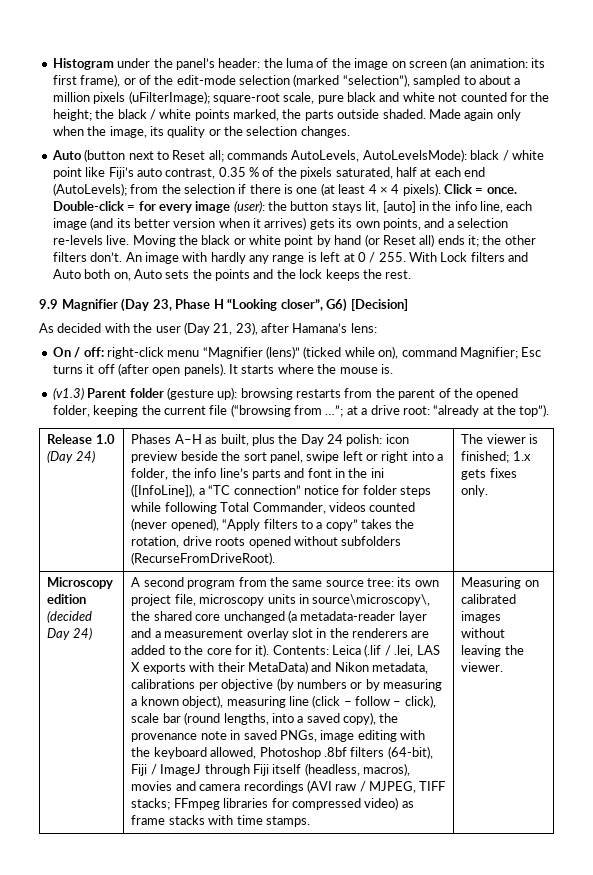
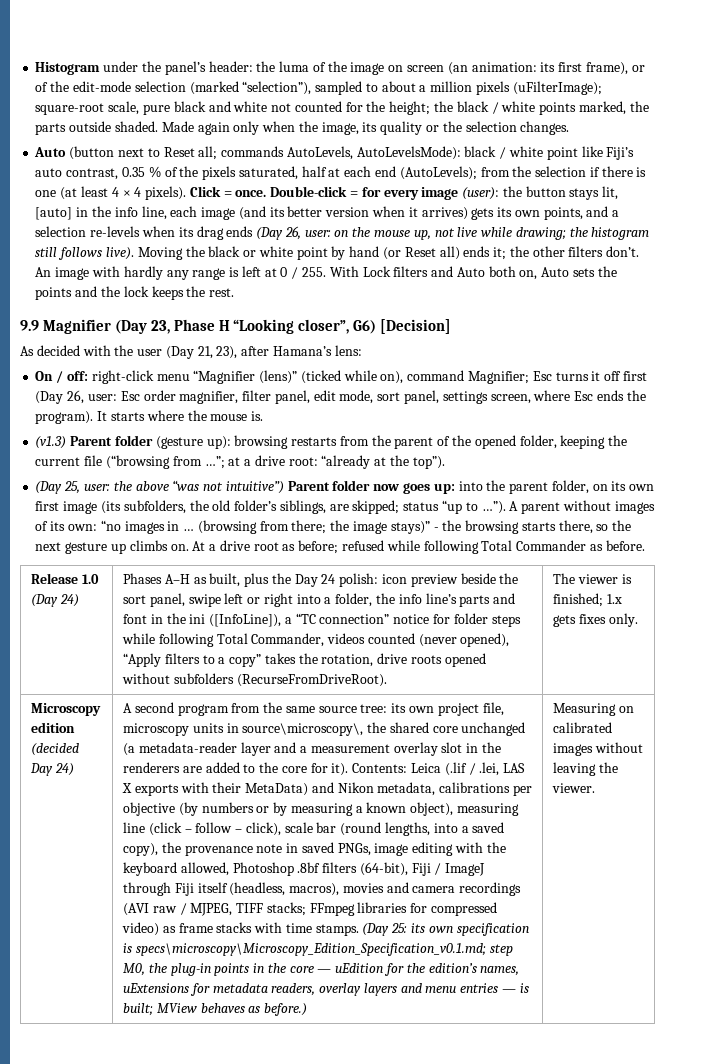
- Double-click = for every image (user): the button stays lit, [auto] in the info line, each image (and its better version when it arrives) gets its own points, and a selection re-levels live.
+ Double-click = for every image (user): the button stays lit, [auto] in the info line, each image (and its better version when it arrives) gets its own points, and a selection re-levels when its drag ends (Day 26, user: on the mouse up, not live while drawing; the histogram still follows live).
- On / off: right-click menu “Magnifier (lens)” (ticked while on), command Magnifier; Esc turns it off (after open panels).
+ On / off: right-click menu “Magnifier (lens)” (ticked while on), command Magnifier; Esc turns it off first (Day 26, user: Esc order magnifier, filter panel, edit mode, sort panel, settings screen, where Esc ends the program).
+ (Day 25, user: the above “was not intuitive”) Parent folder now goes up: into the parent folder, on its own first image (its subfolders, the old folder’s siblings, are skipped; status “up to …”). A parent without images of its own: “no images in … (browsing from there; the image stays)” - the browsing starts there, so the next gesture up climbs on. At a drive root as before; refused while following Total Commander as before.
+ (Day 25: its own specification is specs\microscopy\Microscopy_Edition_Specification_v0.1.md; step M0, the plug-in points in the core — uEdition for the edition’s names, uExtensions for metadata readers, overlay layers and menu entries — is built; MView behaves as before.)

